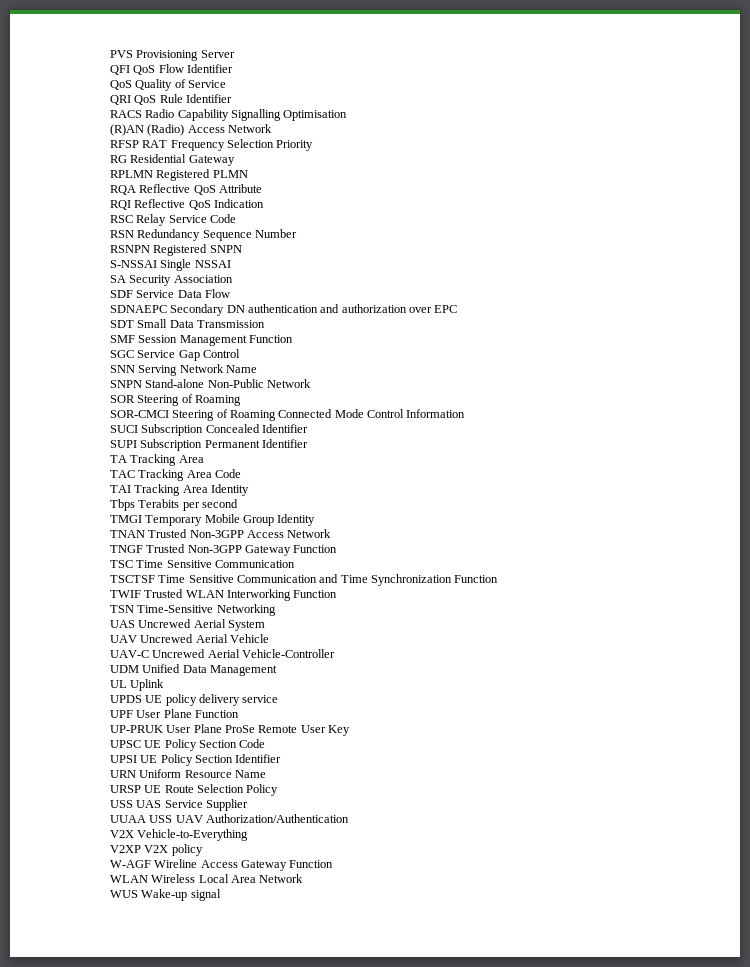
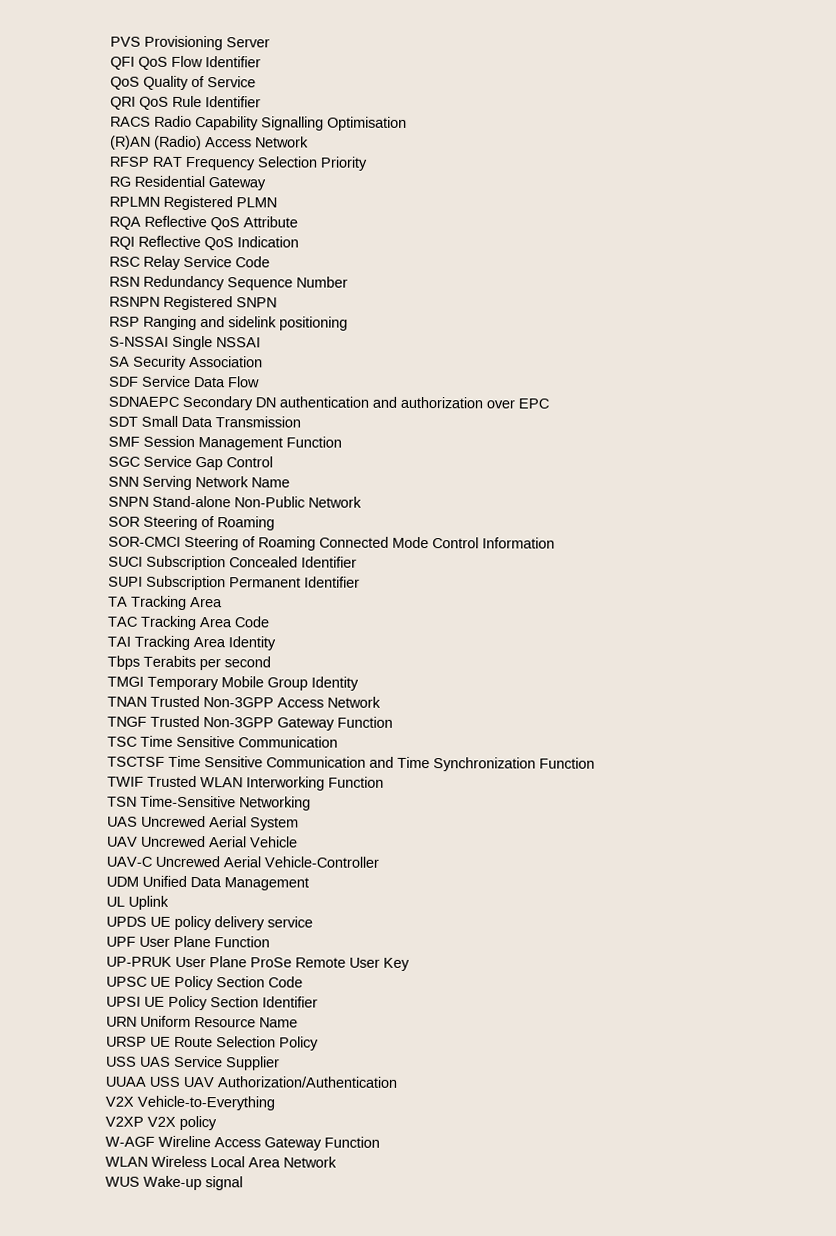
+ RSP Ranging and sidelink positioning

